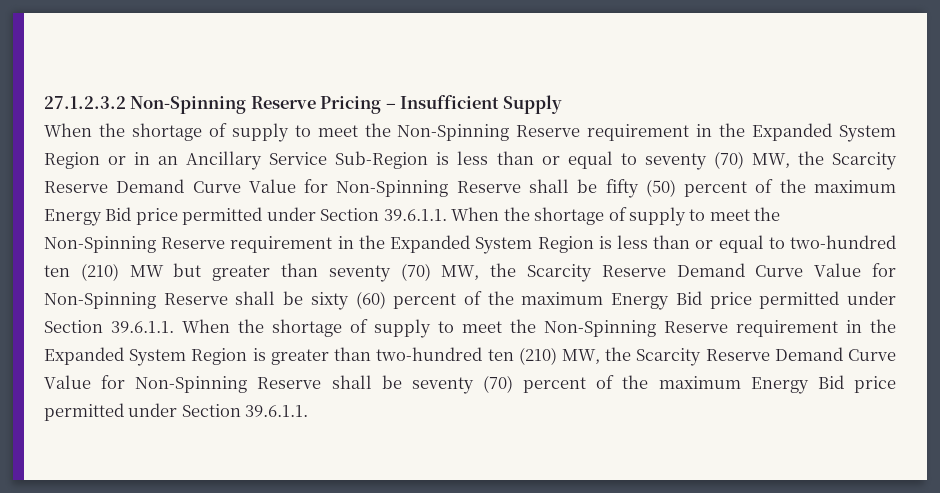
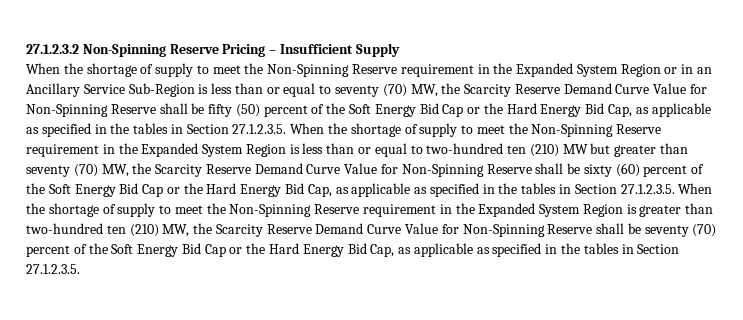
- When the shortage of supply to meet the Non-Spinning Reserve requirement in the Expanded System Region or in an Ancillary Service Sub-Region is less than or equal to seventy (70) MW, the Scarcity Reserve Demand Curve Value for Non-Spinning Reserve shall be fifty (50) percent of the maximum Energy Bid price permitted under Section 39.6.1.1. When the shortage of supply to meet the Non-Spinning Reserve requirement in the Expanded System Region is less than or equal to two-hundred ten (210) MW but greater than seventy (70) MW, the Scarcity Reserve Demand Curve Value for Non-Spinning Reserve shall be sixty (60) percent of the maximum Energy Bid price permitted under Section 39.6.1.1. When the shortage of supply to meet the Non-Spinning Reserve requirement in the Expanded System Region is greater than two-hundred ten (210) MW, the Scarcity Reserve Demand Curve Value for Non-Spinning Reserve shall be seventy (70) percent of the maximum Energy Bid price permitted under Section 39.6.1.1.
+ When the shortage of supply to meet the Non-Spinning Reserve requirement in the Expanded System Region or in an Ancillary Service Sub-Region is less than or equal to seventy (70) MW, the Scarcity Reserve Demand Curve Value for Non-Spinning Reserve shall be fifty (50) percent of the Soft Energy Bid Cap or the Hard Energy Bid Cap, as applicable as specified in the tables in Section 27.1.2.3.5. When the shortage of supply to meet the Non-Spinning Reserve requirement in the Expanded System Region is less than or equal to two-hundred ten (210) MW but greater than seventy (70) MW, the Scarcity Reserve Demand Curve Value for Non-Spinning Reserve shall be sixty (60) percent of the Soft Energy Bid Cap or the Hard Energy Bid Cap, as applicable as specified in the tables in Section 27.1.2.3.5. When the shortage of supply to meet the Non-Spinning Reserve requirement in the Expanded System Region is greater than two-hundred ten (210) MW, the Scarcity Reserve Demand Curve Value for Non-Spinning Reserve shall be seventy (70) percent of the Soft Energy Bid Cap or the Hard Energy Bid Cap, as applicable as specified in the tables in Section 27.1.2.3.5.

